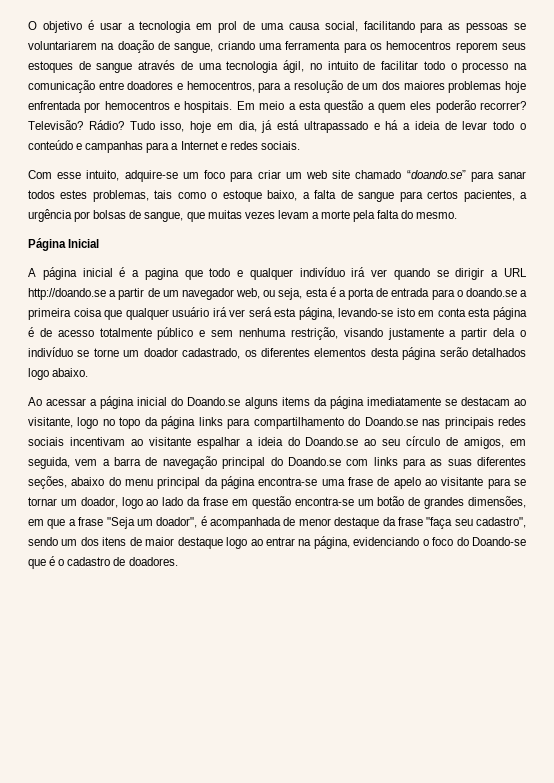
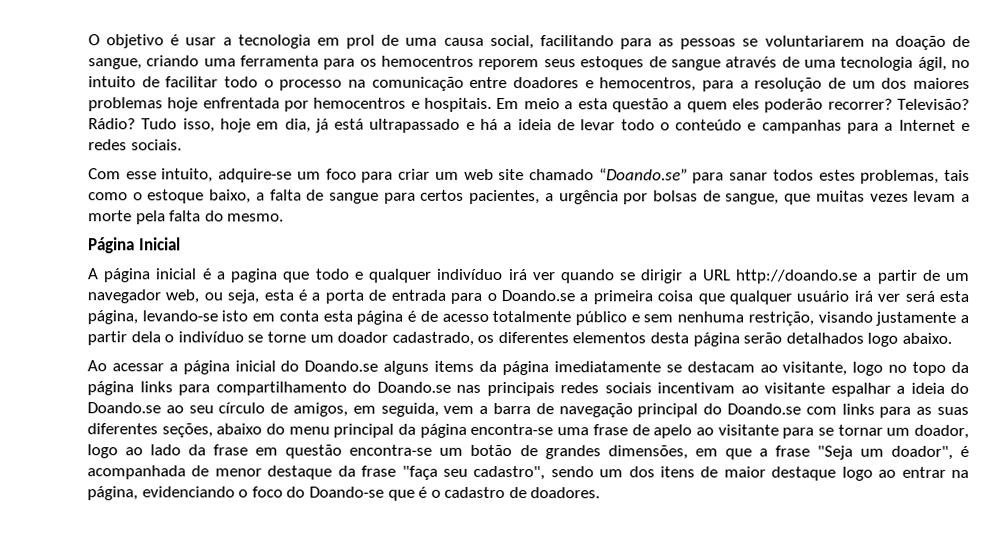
- Com esse intuito, adquire-se um foco para criar um web site chamado “doando.se” para sanar todos estes problemas, tais como o estoque baixo, a falta de sangue para certos pacientes, a urgência por bolsas de sangue, que muitas vezes levam a morte pela falta do mesmo.
+ Com esse intuito, adquire-se um foco para criar um web site chamado “Doando.se” para sanar todos estes problemas, tais como o estoque baixo, a falta de sangue para certos pacientes, a urgência por bolsas de sangue, que muitas vezes levam a morte pela falta do mesmo.
- A página inicial é a pagina que todo e qualquer indivíduo irá ver quando se dirigir a URL http://doando.se a partir de um navegador web, ou seja, esta é a porta de entrada para o doando.se a primeira coisa que qualquer usuário irá ver será esta página, levando-se isto em conta esta página é de acesso totalmente público e sem nenhuma restrição, visando justamente a partir dela o indivíduo se torne um doador cadastrado, os diferentes elementos desta página serão detalhados logo abaixo.
+ A página inicial é a pagina que todo e qualquer indivíduo irá ver quando se dirigir a URL http://doando.se a partir de um navegador web, ou seja, esta é a porta de entrada para o Doando.se a primeira coisa que qualquer usuário irá ver será esta página, levando-se isto em conta esta página é de acesso totalmente público e sem nenhuma restrição, visando justamente a partir dela o indivíduo se torne um doador cadastrado, os diferentes elementos desta página serão detalhados logo abaixo.

